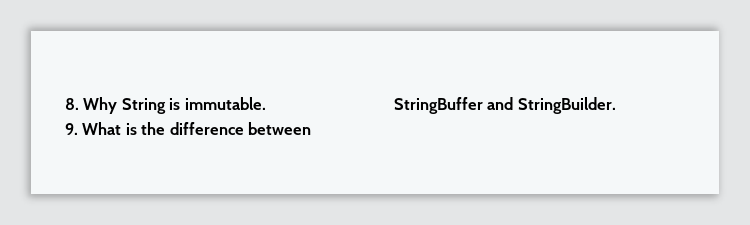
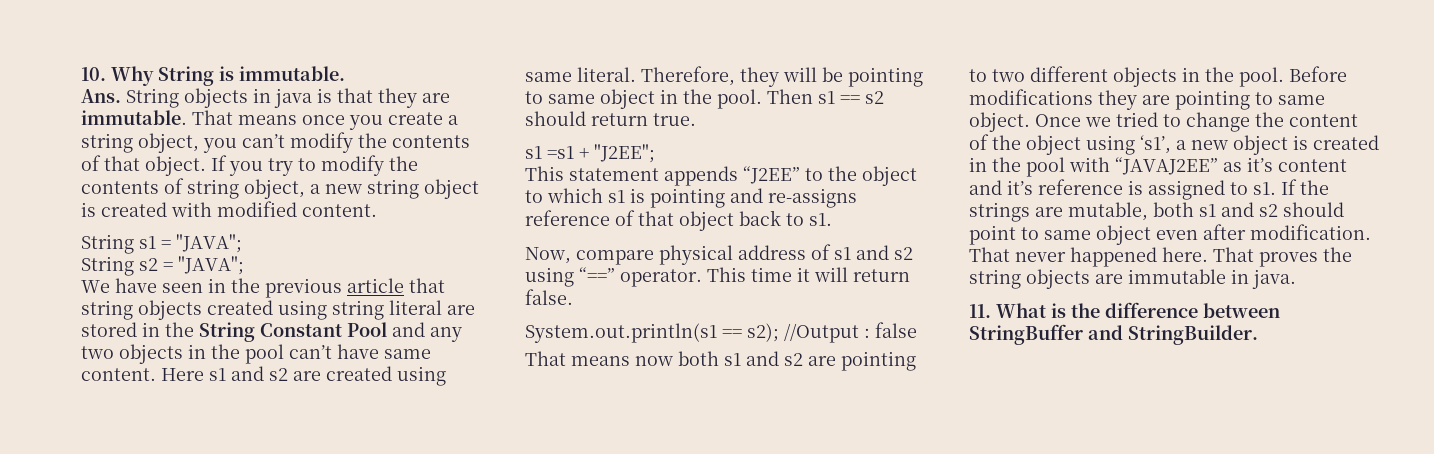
- 8. Why String is immutable.
+ 10. Why String is immutable.
- 9. What is the difference between StringBuffer and StringBuilder.
+ Ans. String objects in java is that they are immutable. That means once you create a string object, you can’t modify the contents of that object. If you try to modify the contents of string object, a new string object is created with modified content.
+ String s1 = "JAVA";
+ String s2 = "JAVA";
+ We have seen in the previous article that string objects created using string literal are stored in the String Constant Pool and any two objects in the pool can’t have same content. Here s1 and s2 are created using same literal. Therefore, they will be pointing to same object in the pool. Then s1 == s2 should return true.
+ s1 =s1 + "J2EE";
+ This statement appends “J2EE” to the object to which s1 is pointing and re-assigns reference of that object back to s1.
+ Now, compare physical address of s1 and s2 using “==” operator. This time it will return false.
+ System.out.println(s1 == s2); //Output : false
+ That means now both s1 and s2 are pointing to two different objects in the pool. Before modifications they are pointing to same object. Once we tried to change the content of the object using ‘s1’, a new object is created in the pool with “JAVAJ2EE” as it’s content and it’s reference is assigned to s1. If the strings are mutable, both s1 and s2 should point to same object even after modification. That never happened here. That proves the string objects are immutable in java.
+ 11. What is the difference between StringBuffer and StringBuilder.

